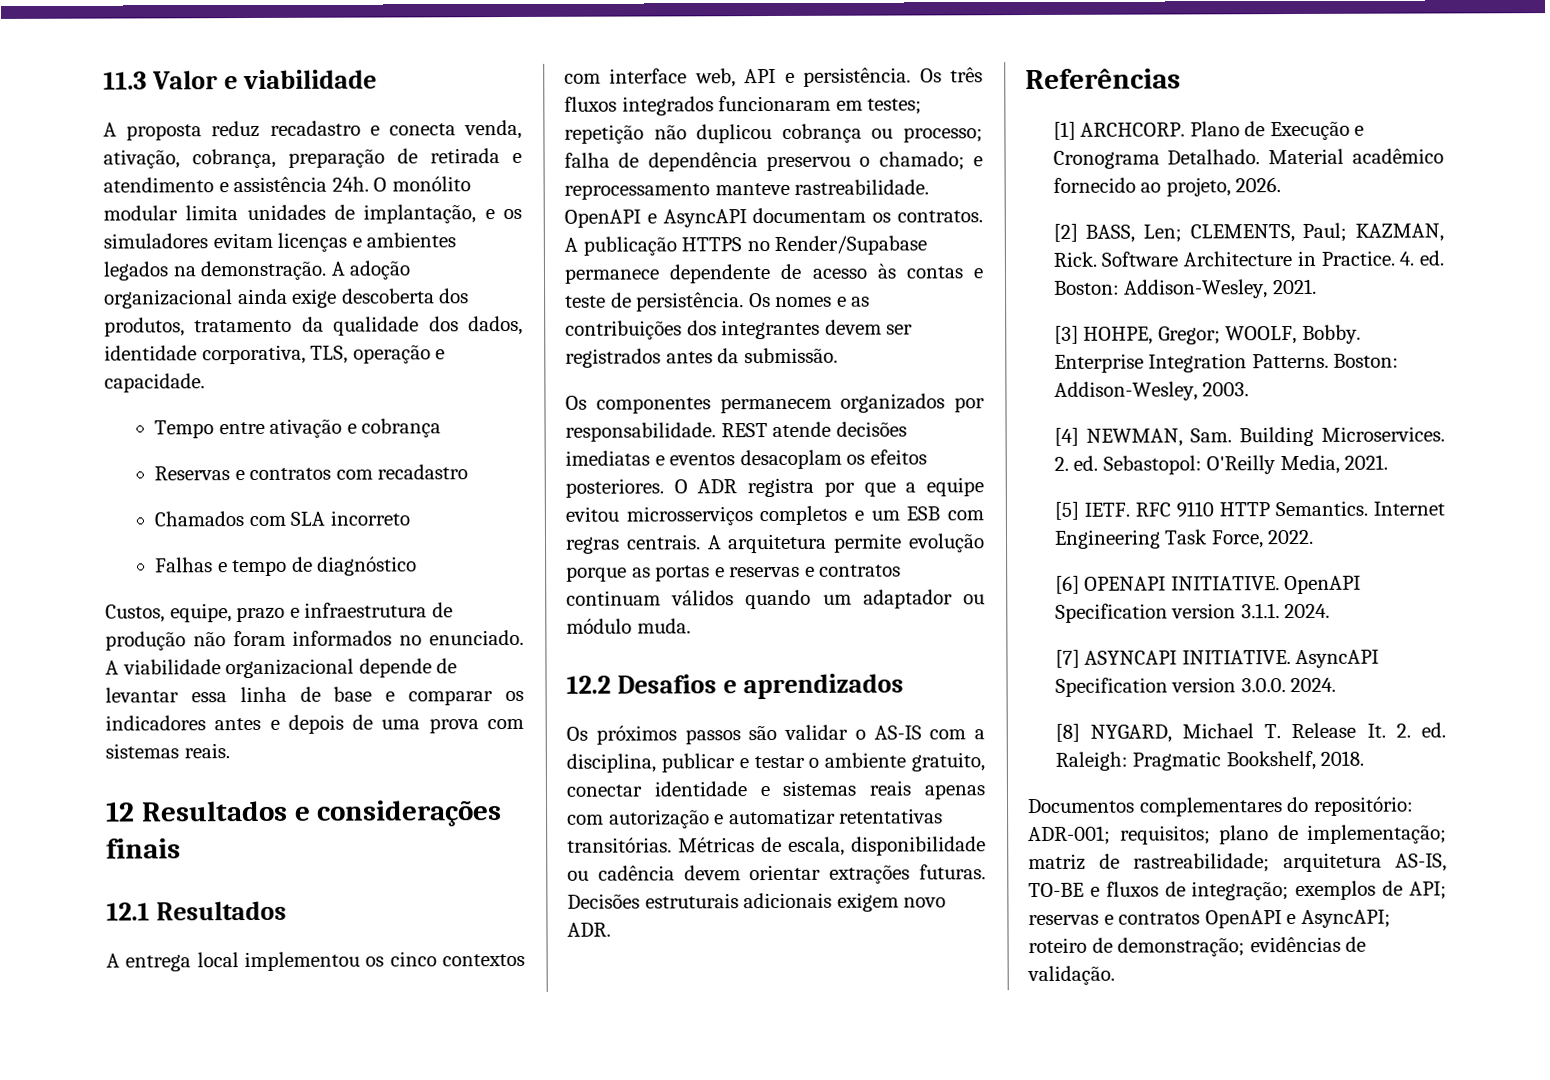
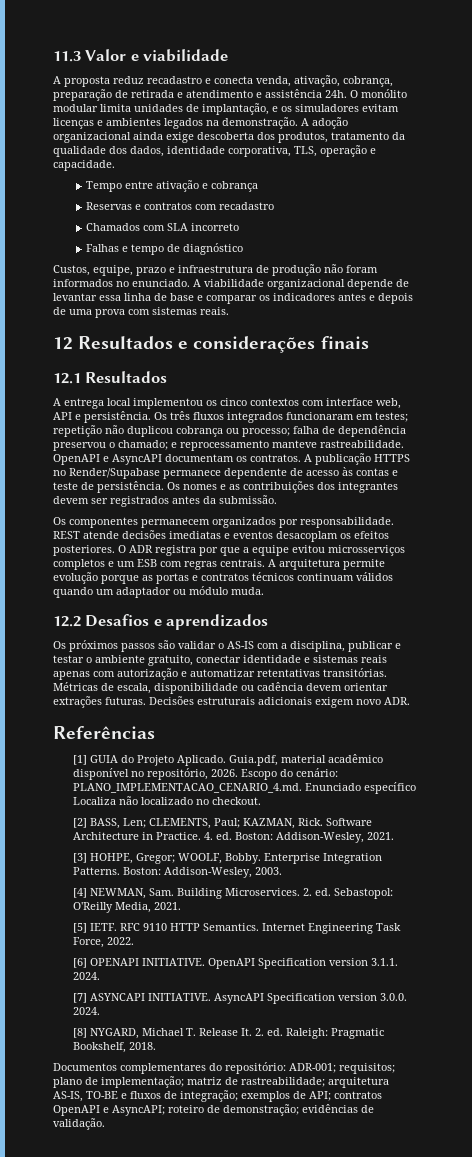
- A arquitetura permite evolução porque as portas e reservas e contratos continuam válidos quando um adaptador ou módulo muda.
+ A arquitetura permite evolução porque as portas e contratos técnicos continuam válidos quando um adaptador ou módulo muda.
- [1] ARCHCORP. Plano de Execução e Cronograma Detalhado. Material acadêmico fornecido ao projeto, 2026.
+ [1] GUIA do Projeto Aplicado. Guia.pdf, material acadêmico disponível no repositório, 2026. Escopo do cenário: PLANO_IMPLEMENTACAO_CENARIO_4.md. Enunciado específico Localiza não localizado no checkout.
- Documentos complementares do repositório: ADR-001; requisitos; plano de implementação; matriz de rastreabilidade; arquitetura AS-IS, TO-BE e fluxos de integração; exemplos de API; reservas e contratos OpenAPI e AsyncAPI; roteiro de demonstração; evidências de validação.
+ Documentos complementares do repositório: ADR-001; requisitos; plano de implementação; matriz de rastreabilidade; arquitetura AS-IS, TO-BE e fluxos de integração; exemplos de API; contratos OpenAPI e AsyncAPI; roteiro de demonstração; evidências de validação.

